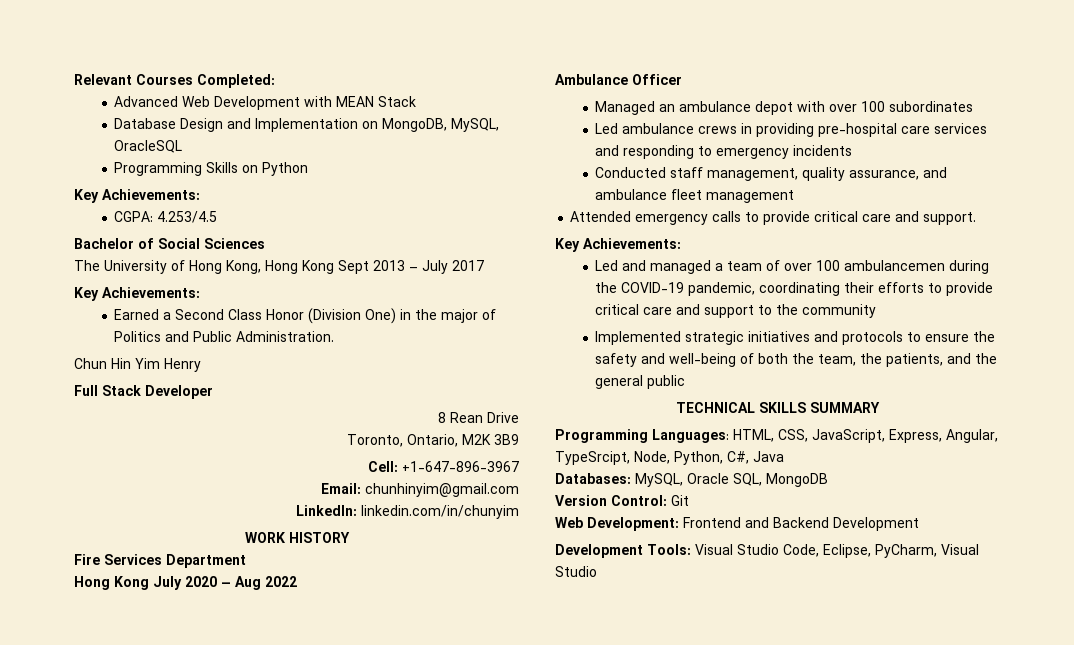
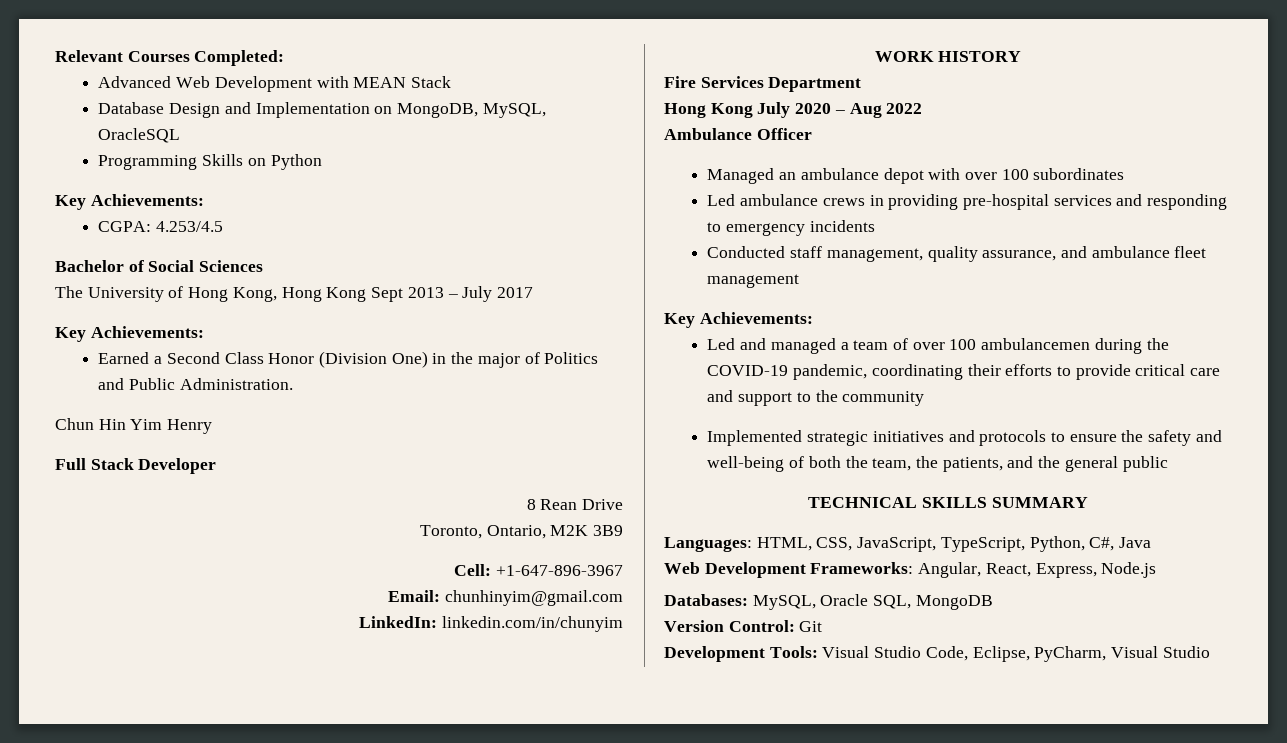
- Led ambulance crews in providing pre-hospital care services and responding to emergency incidents
+ Led ambulance crews in providing pre-hospital services and responding to emergency incidents
- Attended emergency calls to provide critical care and support.
- Programming Languages: HTML, CSS, JavaScript, Express, Angular, TypeSrcipt, Node, Python, C#, Java
+ Languages: HTML, CSS, JavaScript, TypeScript, Python, C#, Java
+ Web Development Frameworks: Angular, React, Express, Node.js
- Web Development: Frontend and Backend Development

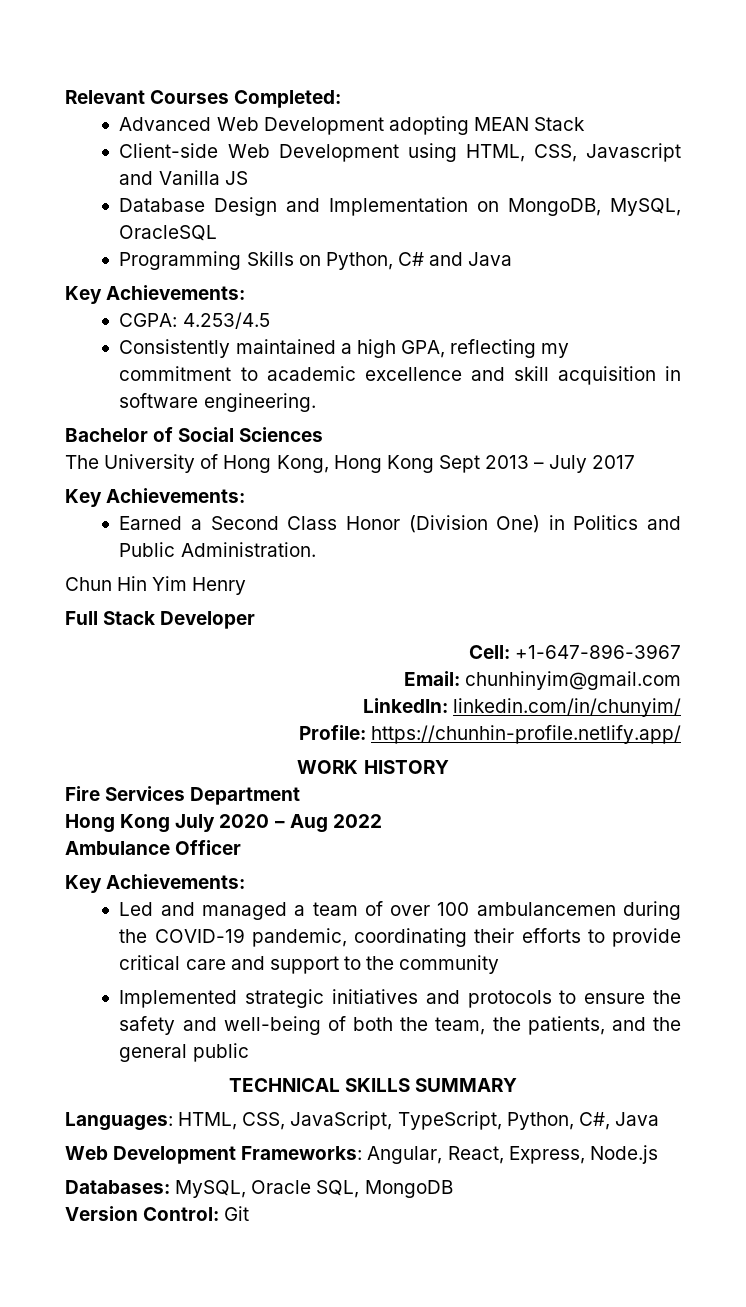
- Advanced Web Development with MEAN Stack
+ Advanced Web Development adopting MEAN Stack
+ Client-side Web Development using HTML, CSS, Javascript and Vanilla JS
- Programming Skills on Python
+ Programming Skills on Python, C# and Java
+ Consistently maintained a high GPA, reflecting my commitment to academic excellence and skill acquisition in software engineering.
- Earned a Second Class Honor (Division One) in the major of Politics and Public Administration.
+ Earned a Second Class Honor (Division One) in Politics and Public Administration.
- 8 Rean Drive
- Toronto, Ontario, M2K 3B9
- LinkedIn: linkedin.com/in/chunyim
+ LinkedIn: linkedin.com/in/chunyim/
+ Profile: https://chunhin-profile.netlify.app/
- Managed an ambulance depot with over 100 subordinates
- Led ambulance crews in providing pre-hospital services and responding to emergency incidents
- Conducted staff management, quality assurance, and ambulance fleet management
- Development Tools: Visual Studio Code, Eclipse, PyCharm, Visual Studio

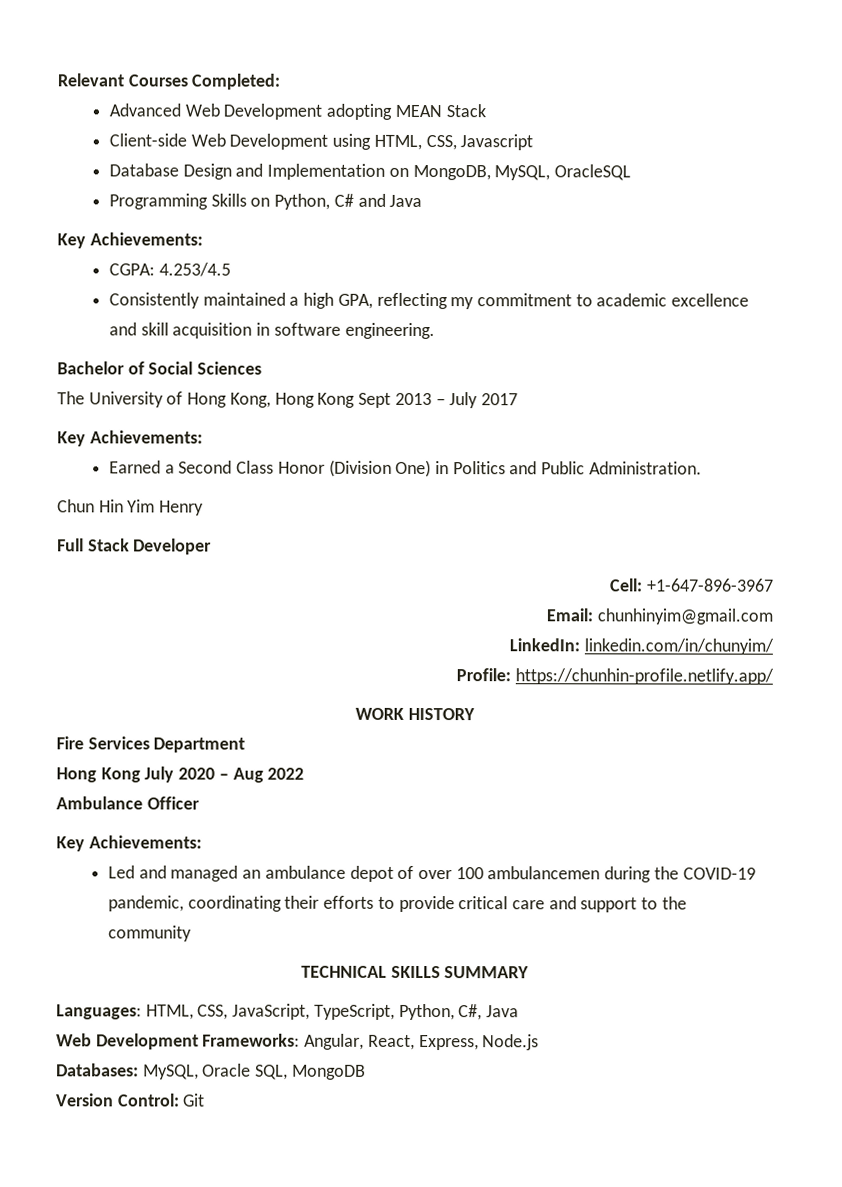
- Client-side Web Development using HTML, CSS, Javascript and Vanilla JS
+ Client-side Web Development using HTML, CSS, Javascript
- Led and managed a team of over 100 ambulancemen during the COVID-19 pandemic, coordinating their efforts to provide critical care and support to the community
+ Led and managed an ambulance depot of over 100 ambulancemen during the COVID-19 pandemic, coordinating their efforts to provide critical care and support to the community
- Implemented strategic initiatives and protocols to ensure the safety and well-being of both the team, the patients, and the general public

